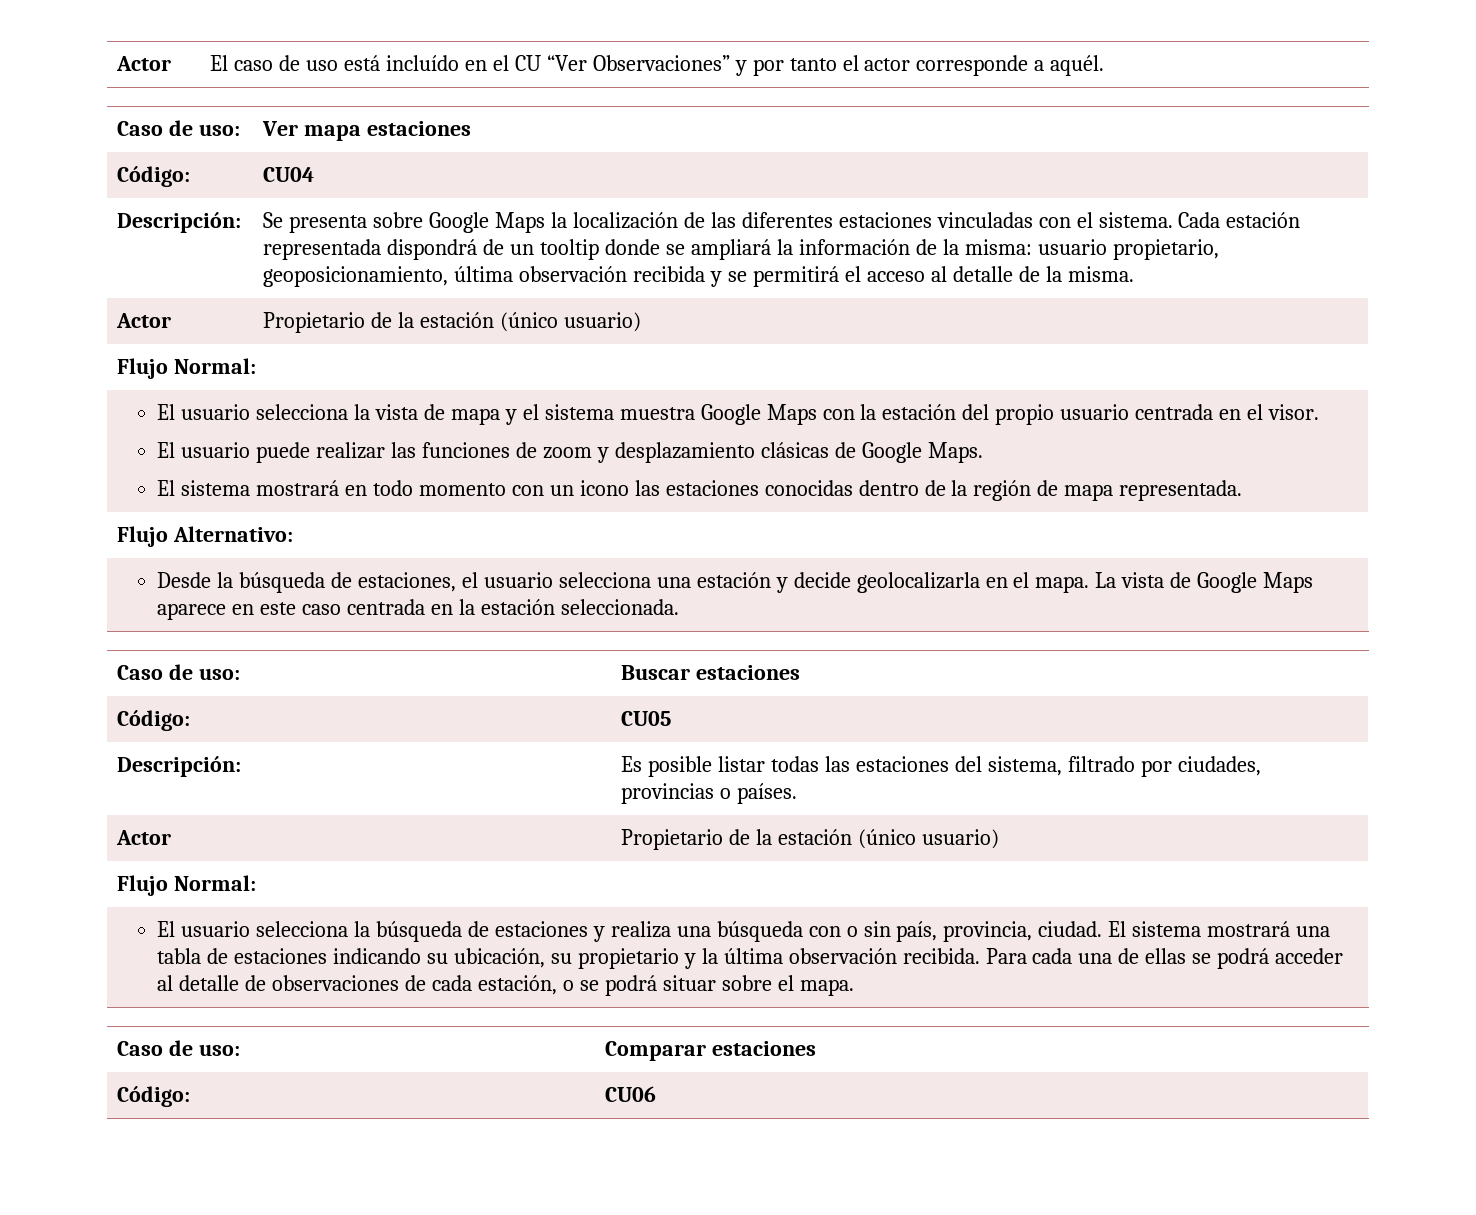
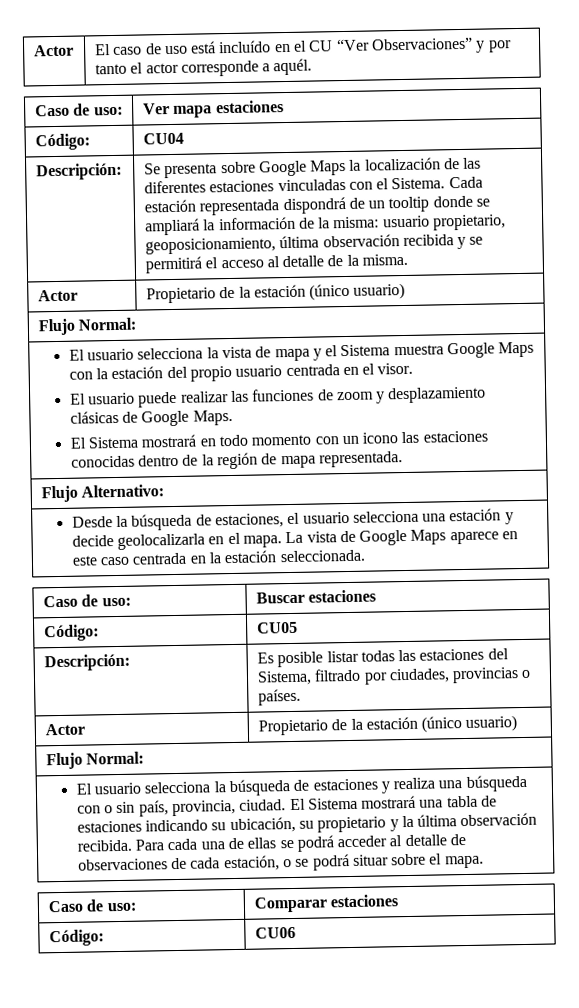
- Se presenta sobre Google Maps la localización de las diferentes estaciones vinculadas con el sistema.
+ Se presenta sobre Google Maps la localización de las diferentes estaciones vinculadas con el Sistema.
- El usuario selecciona la vista de mapa y el sistema muestra Google Maps con la estación del propio usuario centrada en el visor.
+ El usuario selecciona la vista de mapa y el Sistema muestra Google Maps con la estación del propio usuario centrada en el visor.
- El sistema mostrará en todo momento con un icono las estaciones conocidas dentro de la región de mapa representada.
+ El Sistema mostrará en todo momento con un icono las estaciones conocidas dentro de la región de mapa representada.
- Descripción: | Es posible listar todas las estaciones del sistema, filtrado por ciudades, provincias o países.
+ Descripción: | Es posible listar todas las estaciones del Sistema, filtrado por ciudades, provincias o países.
- El sistema mostrará una tabla de estaciones indicando su ubicación, su propietario y la última observación recibida.
+ El Sistema mostrará una tabla de estaciones indicando su ubicación, su propietario y la última observación recibida.

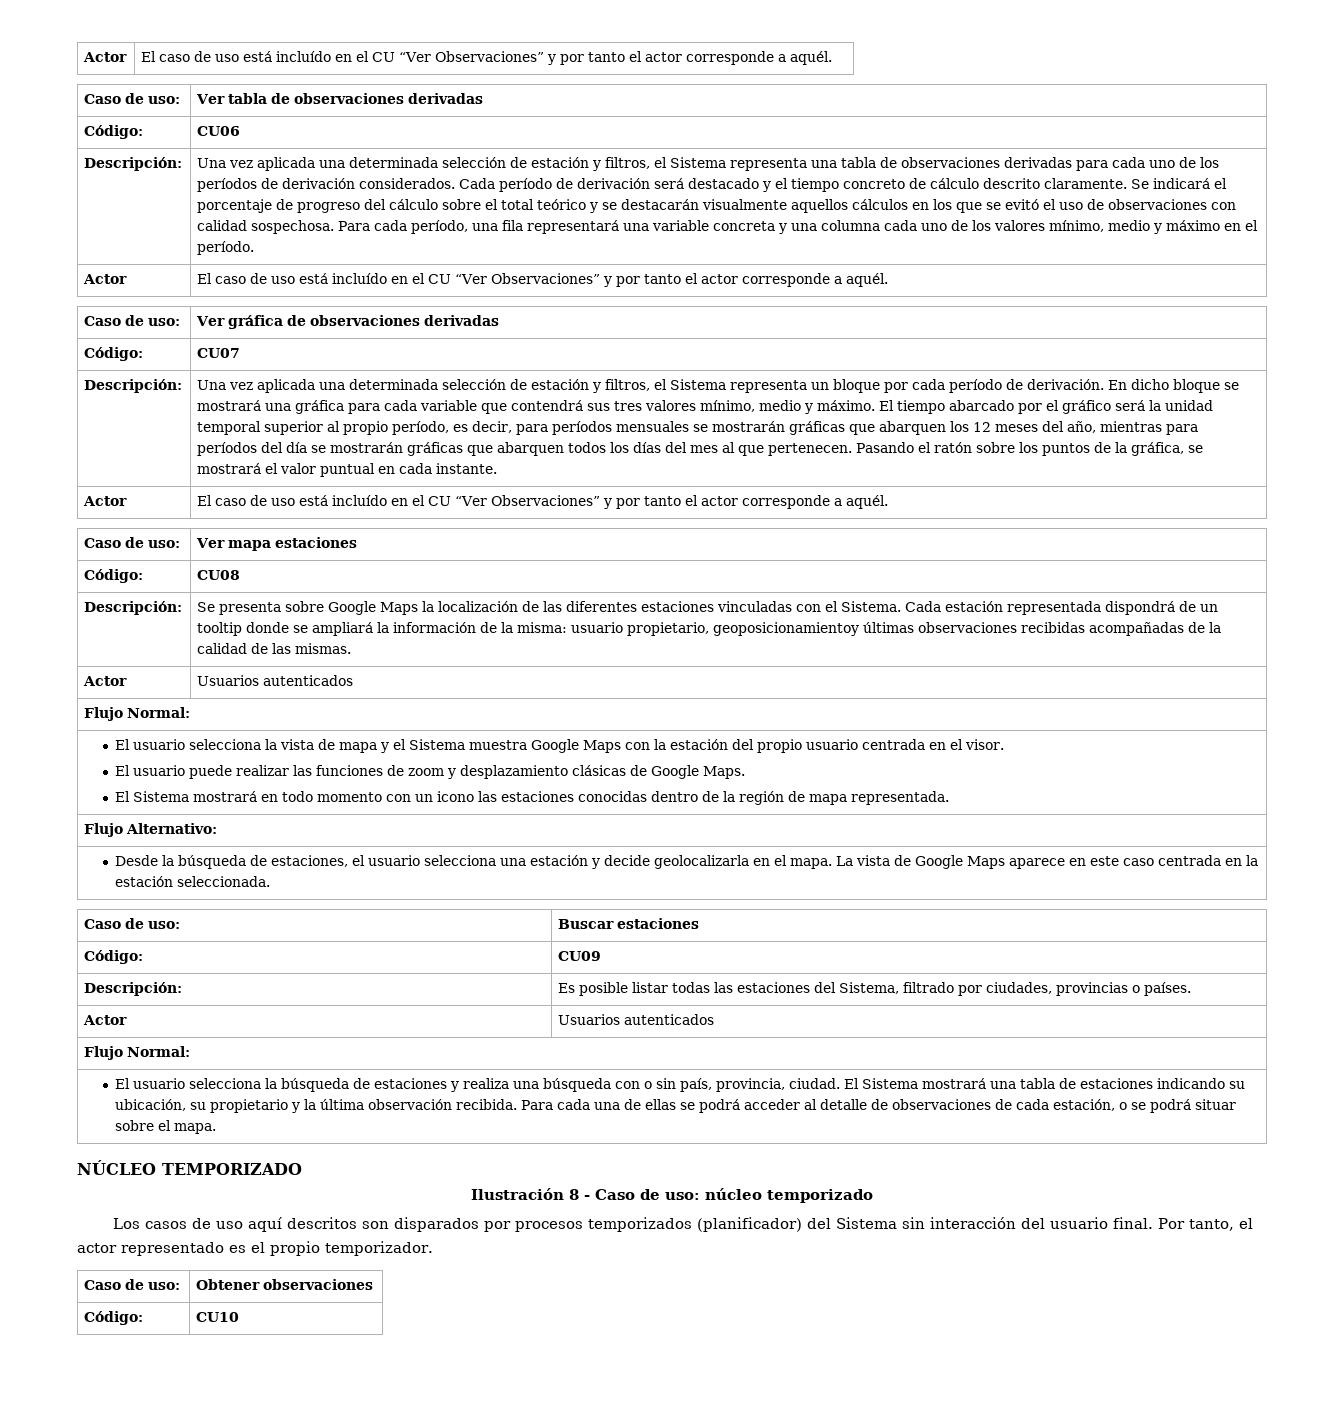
+ Caso de uso: | Ver tabla de observaciones derivadas
+ Código: | CU06
+ Descripción: | Una vez aplicada una determinada selección de estación y filtros, el Sistema representa una tabla de observaciones derivadas para cada uno de los períodos de derivación considerados. Cada período de derivación será destacado y el tiempo concreto de cálculo descrito claramente. Se indicará el porcentaje de progreso del cálculo sobre el total teórico y se destacarán visualmente aquellos cálculos en los que se evitó el uso de observaciones con calidad sospechosa. Para cada período, una fila representará una variable concreta y una columna cada uno de los valores mínimo, medio y máximo en el período.
+ Actor | El caso de uso está incluído en el CU “Ver Observaciones” y por tanto el actor corresponde a aquél.
+ Caso de uso: | Ver gráfica de observaciones derivadas
+ Código: | CU07
+ Descripción: | Una vez aplicada una determinada selección de estación y filtros, el Sistema representa un bloque por cada período de derivación. En dicho bloque se mostrará una gráfica para cada variable que contendrá sus tres valores mínimo, medio y máximo. El tiempo abarcado por el gráfico será la unidad temporal superior al propio período, es decir, para períodos mensuales se mostrarán gráficas que abarquen los 12 meses del año, mientras para períodos del día se mostrarán gráficas que abarquen todos los días del mes al que pertenecen. Pasando el ratón sobre los puntos de la gráfica, se mostrará el valor puntual en cada instante.
+ Actor | El caso de uso está incluído en el CU “Ver Observaciones” y por tanto el actor corresponde a aquél.
- Código: | CU04
+ Código: | CU08
- Cada estación representada dispondrá de un tooltip donde se ampliará la información de la misma: usuario propietario, geoposicionamiento, última observación recibida y se permitirá el acceso al detalle de la misma.
- Actor | Propietario de la estación (único usuario)
+ Cada estación representada dispondrá de un tooltip donde se ampliará la información de la misma: usuario propietario, geoposicionamientoy últimas observaciones recibidas acompañadas de la calidad de las mismas.
+ Actor | Usuarios autenticados
- Código: | CU05
+ Código: | CU09
  Descripción: | Es posible listar todas las estaciones del Sistema, filtrado por ciudades, provincias o países.
- Actor | Propietario de la estación (único usuario)
+ Actor | Usuarios autenticados
- Caso de uso: | Comparar estaciones
- Código: | CU06
+ NÚCLEO TEMPORIZADO
+ Ilustración 8 - Caso de uso: núcleo temporizado
+ Los casos de uso aquí descritos son disparados por procesos temporizados (planificador) del Sistema sin interacción del usuario final. Por tanto, el actor representado es el propio temporizador.
+ Caso de uso: | Obtener observaciones
+ Código: | CU10

